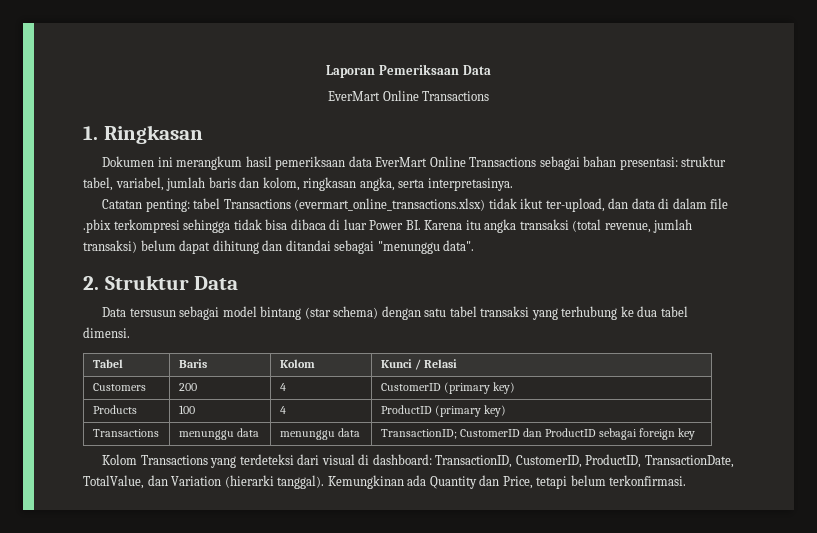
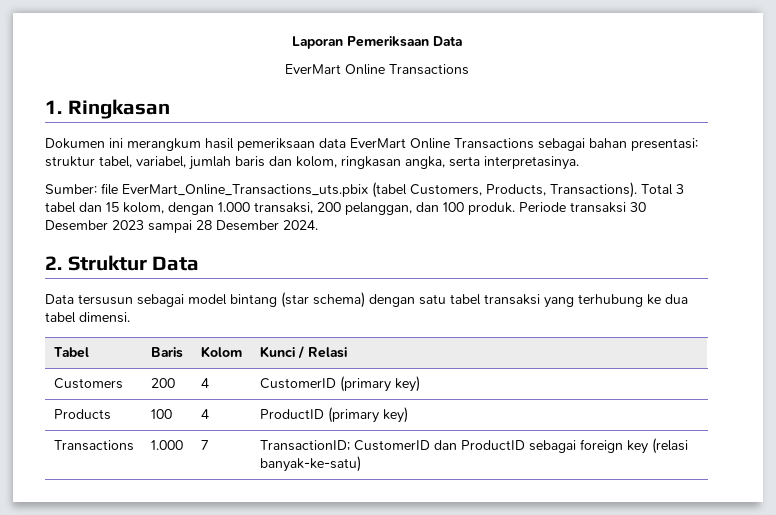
- Catatan penting: tabel Transactions (evermart_online_transactions.xlsx) tidak ikut ter-upload, dan data di dalam file .pbix terkompresi sehingga tidak bisa dibaca di luar Power BI. Karena itu angka transaksi (total revenue, jumlah transaksi) belum dapat dihitung dan ditandai sebagai "menunggu data".
+ Sumber: file EverMart_Online_Transactions_uts.pbix (tabel Customers, Products, Transactions). Total 3 tabel dan 15 kolom, dengan 1.000 transaksi, 200 pelanggan, dan 100 produk. Periode transaksi 30 Desember 2023 sampai 28 Desember 2024.
- Transactions | menunggu data | menunggu data | TransactionID; CustomerID dan ProductID sebagai foreign key
- Kolom Transactions yang terdeteksi dari visual di dashboard: TransactionID, CustomerID, ProductID, TransactionDate, TotalValue, dan Variation (hierarki tanggal). Kemungkinan ada Quantity dan Price, tetapi belum terkonfirmasi.
+ Transactions | 1.000 | 7 | TransactionID; CustomerID dan ProductID sebagai foreign key (relasi banyak-ke-satu)

